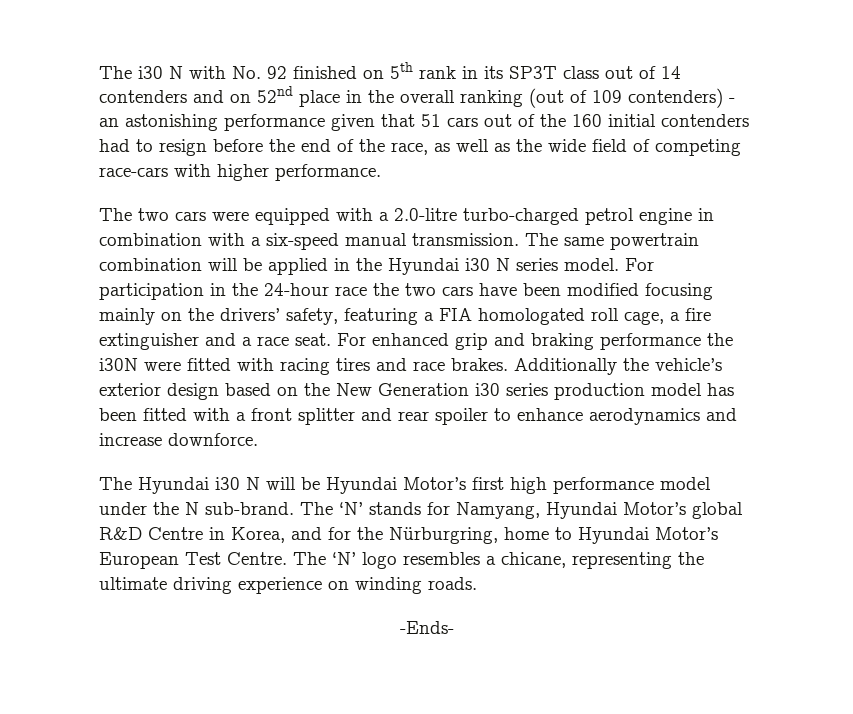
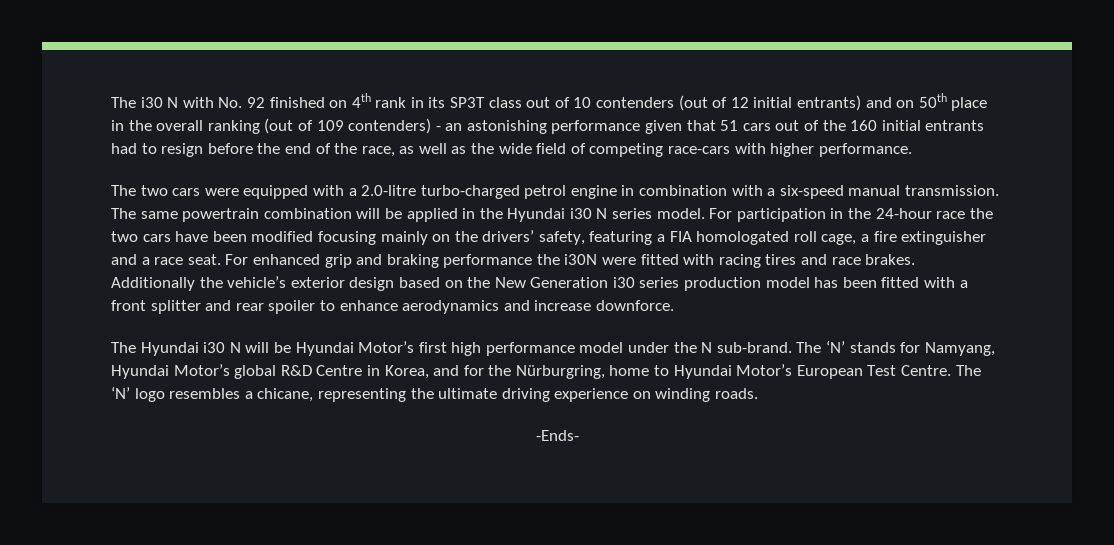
- The i30 N with No. 92 finished on 5th rank in its SP3T class out of 14 contenders and on 52nd place in the overall ranking (out of 109 contenders) - an astonishing performance given that 51 cars out of the 160 initial contenders had to resign before the end of the race, as well as the wide field of competing race-cars with higher performance.
+ The i30 N with No. 92 finished on 4th rank in its SP3T class out of 10 contenders (out of 12 initial entrants) and on 50th place in the overall ranking (out of 109 contenders) - an astonishing performance given that 51 cars out of the 160 initial entrants had to resign before the end of the race, as well as the wide field of competing race-cars with higher performance.

